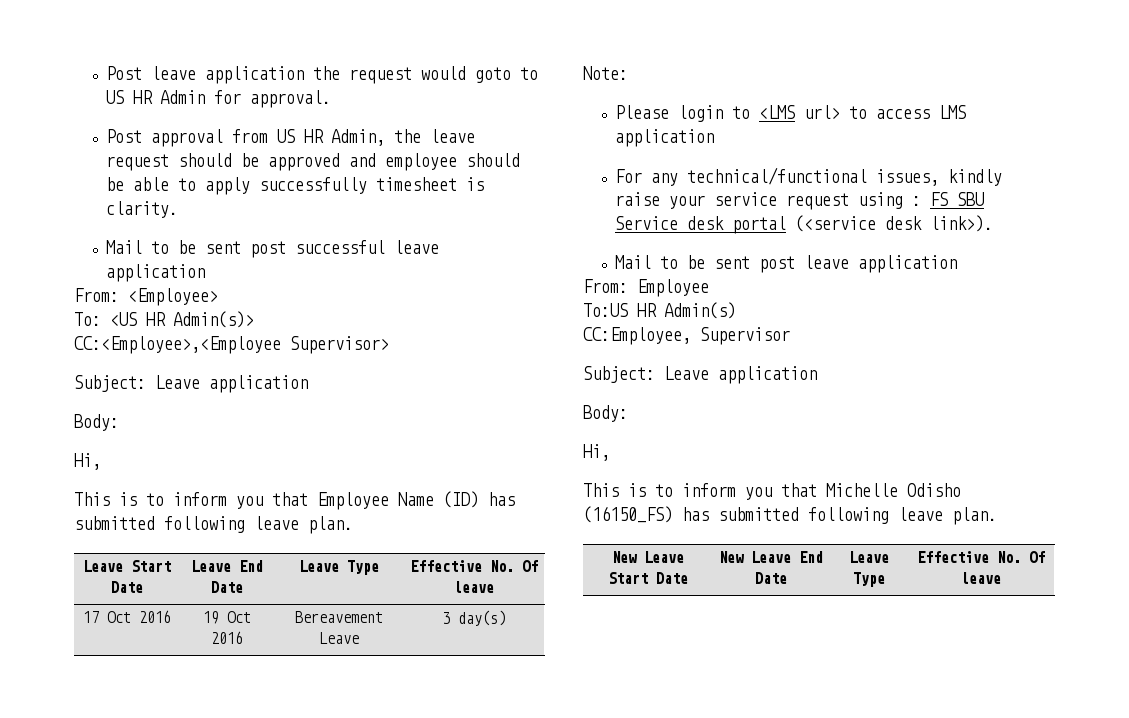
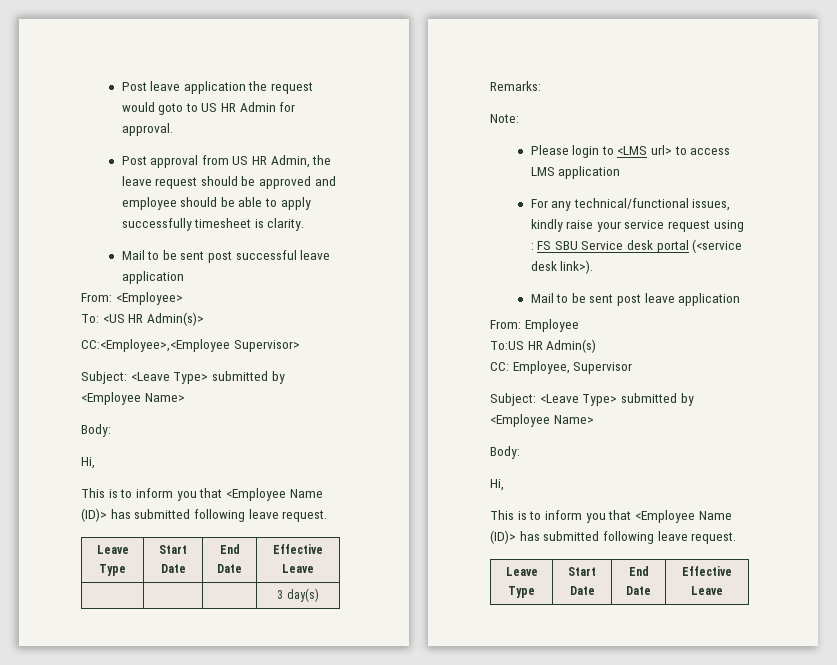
  CC:<Employee>,<Employee Supervisor>
- Subject: Leave application
+ Subject: <Leave Type> submitted by <Employee Name>
  Body:
  Hi,
- This is to inform you that Employee Name (ID) has submitted following leave plan.
- Leave Start Date | Leave End Date | Leave Type | Effective No. Of leave
- 17 Oct 2016 | 19 Oct 2016 | Bereavement Leave | 3 day(s)
+ This is to inform you that <Employee Name (ID)> has submitted following leave request.
+ Leave Type | Start Date | End Date | Effective Leave
+ | | | 3 day(s)
+ Remarks:
- CC:Employee, Supervisor
- Subject: Leave application
+ CC: Employee, Supervisor
+ Subject: <Leave Type> submitted by <Employee Name>
  Body:
  Hi,
- This is to inform you that Michelle Odisho (16150_FS) has submitted following leave plan.
- New Leave Start Date | New Leave End Date | Leave Type | Effective No. Of leave
+ This is to inform you that <Employee Name (ID)> has submitted following leave request.
+ Leave Type | Start Date | End Date | Effective Leave

